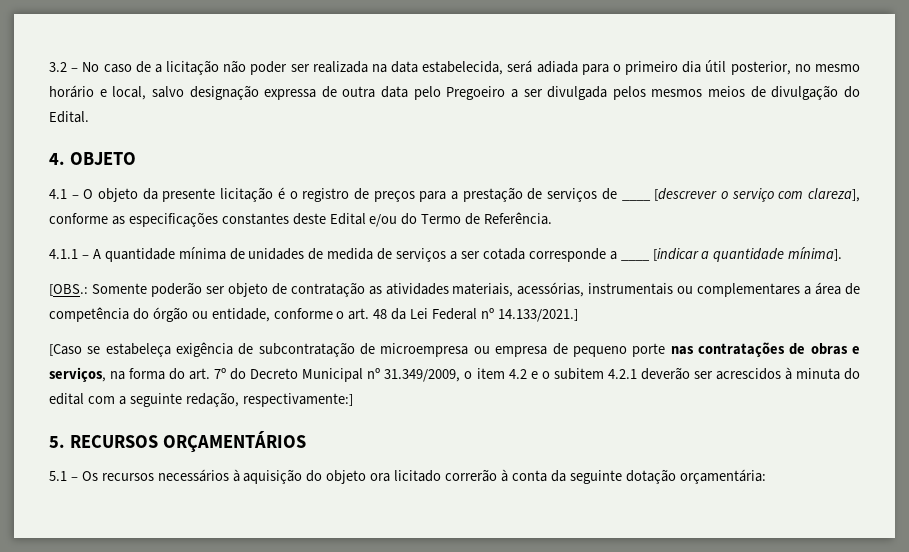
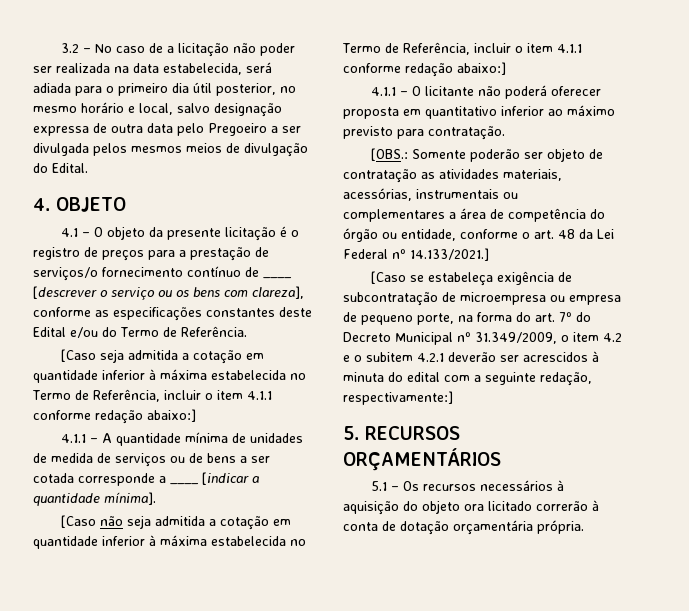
- 4.1 – O objeto da presente licitação é o registro de preços para a prestação de serviços de ____ [descrever o serviço com clareza], conforme as especificações constantes deste Edital e/ou do Termo de Referência.
+ 4.1 – O objeto da presente licitação é o registro de preços para a prestação de serviços/o fornecimento contínuo de ____ [descrever o serviço ou os bens com clareza], conforme as especificações constantes deste Edital e/ou do Termo de Referência.
+ [Caso seja admitida a cotação em quantidade inferior à máxima estabelecida no Termo de Referência, incluir o item 4.1.1 conforme redação abaixo:]
- 4.1.1 – A quantidade mínima de unidades de medida de serviços a ser cotada corresponde a ____ [indicar a quantidade mínima].
+ 4.1.1 – A quantidade mínima de unidades de medida de serviços ou de bens a ser cotada corresponde a ____ [indicar a quantidade mínima].
+ [Caso não seja admitida a cotação em quantidade inferior à máxima estabelecida no Termo de Referência, incluir o item 4.1.1 conforme redação abaixo:]
+ 4.1.1 – O licitante não poderá oferecer proposta em quantitativo inferior ao máximo previsto para contratação.
- [Caso se estabeleça exigência de subcontratação de microempresa ou empresa de pequeno porte nas contratações de obras e serviços, na forma do art. 7º do Decreto Municipal nº 31.349/2009, o item 4.2 e o subitem 4.2.1 deverão ser acrescidos à minuta do edital com a seguinte redação, respectivamente:]
+ [Caso se estabeleça exigência de subcontratação de microempresa ou empresa de pequeno porte, na forma do art. 7º do Decreto Municipal nº 31.349/2009, o item 4.2 e o subitem 4.2.1 deverão ser acrescidos à minuta do edital com a seguinte redação, respectivamente:]
- 5.1 – Os recursos necessários à aquisição do objeto ora licitado correrão à conta da seguinte dotação orçamentária:
+ 5.1 – Os recursos necessários à aquisição do objeto ora licitado correrão à conta de dotação orçamentária própria.

